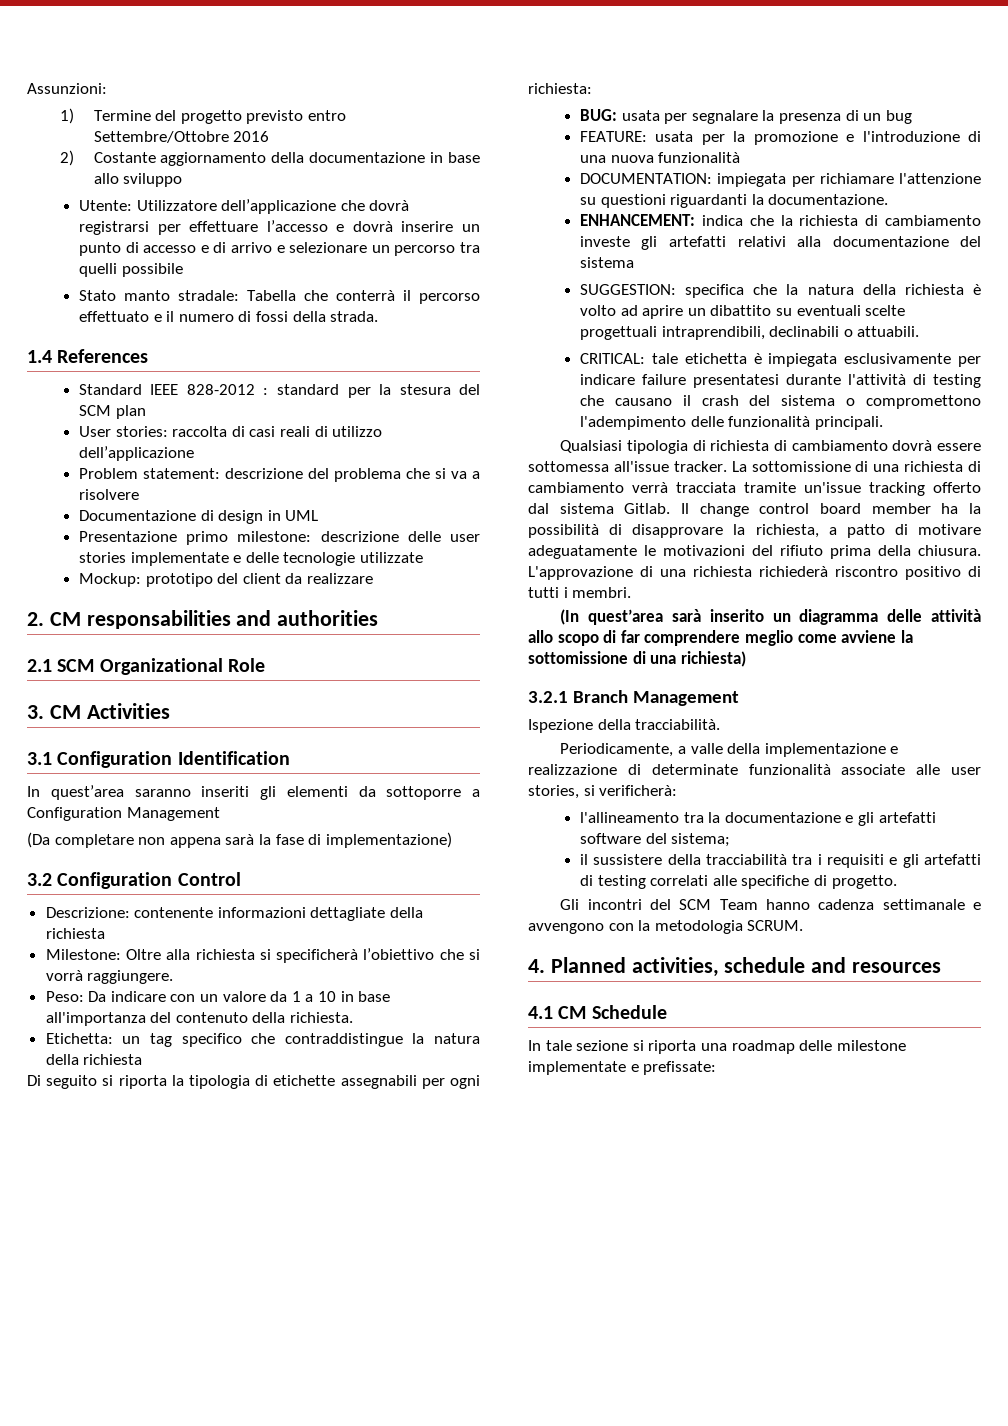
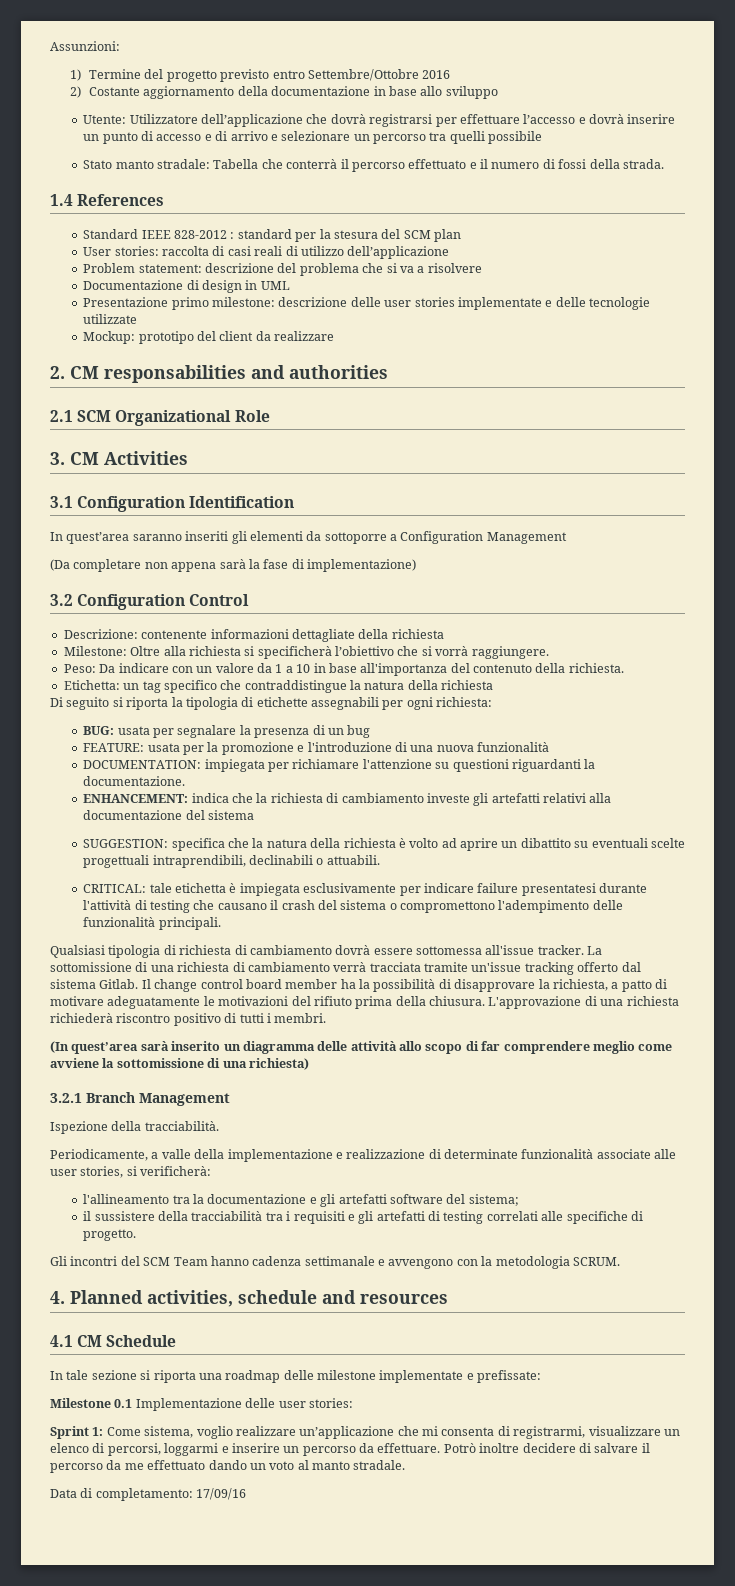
+ Milestone 0.1 Implementazione delle user stories:
+ Sprint 1: Come sistema, voglio realizzare un’applicazione che mi consenta di registrarmi, visualizzare un elenco di percorsi, loggarmi e inserire un percorso da effettuare. Potrò inoltre decidere di salvare il percorso da me effettuato dando un voto al manto stradale.
+ Data di completamento: 17/09/16

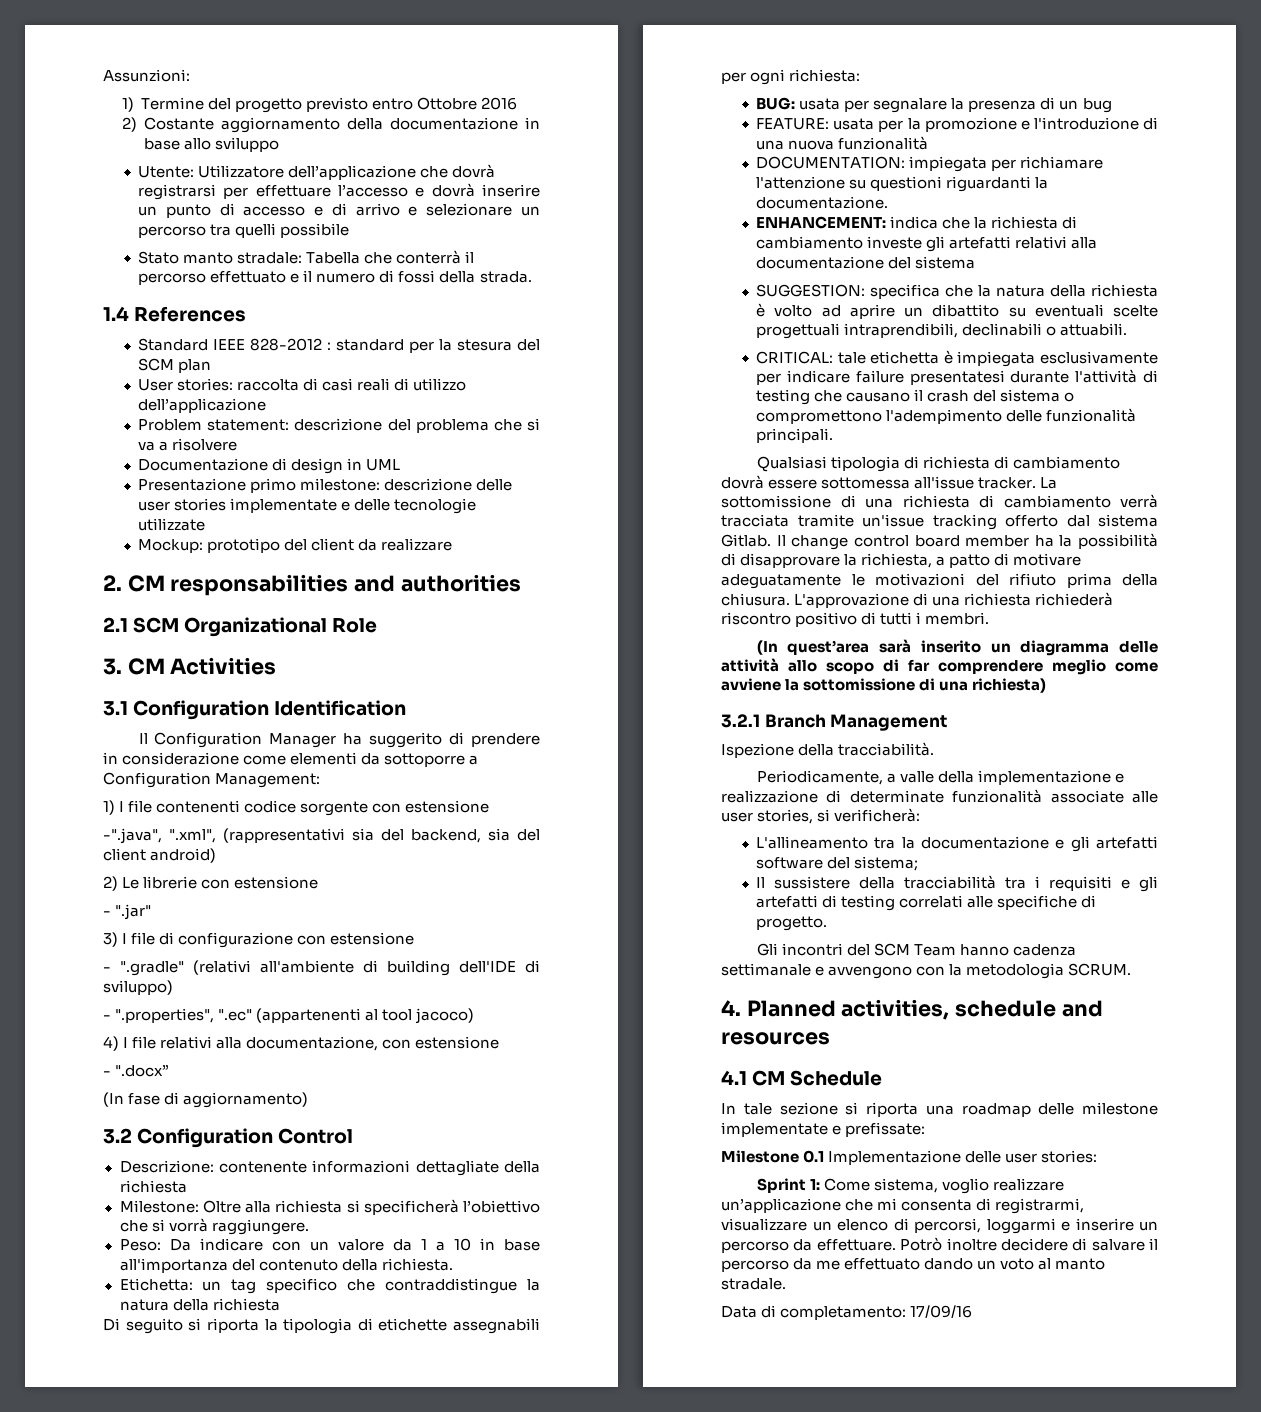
- 1) Termine del progetto previsto entro Settembre/Ottobre 2016
+ 1) Termine del progetto previsto entro Ottobre 2016
- In quest’area saranno inseriti gli elementi da sottoporre a Configuration Management
- (Da completare non appena sarà la fase di implementazione)
+ Il Configuration Manager ha suggerito di prendere in considerazione come elementi da sottoporre a Configuration Management:
+ 1) I file contenenti codice sorgente con estensione
+ -".java", ".xml", (rappresentativi sia del backend, sia del client android)
+ 2) Le librerie con estensione
+ - ".jar"
+ 3) I file di configurazione con estensione
+ - ".gradle" (relativi all'ambiente di building dell'IDE di sviluppo)
+ - ".properties", ".ec" (appartenenti al tool jacoco)
+ 4) I file relativi alla documentazione, con estensione
+ - ".docx”
+ (In fase di aggiornamento)
- l'allineamento tra la documentazione e gli artefatti software del sistema;
+ L'allineamento tra la documentazione e gli artefatti software del sistema;
- il sussistere della tracciabilità tra i requisiti e gli artefatti di testing correlati alle specifiche di progetto.
+ Il sussistere della tracciabilità tra i requisiti e gli artefatti di testing correlati alle specifiche di progetto.

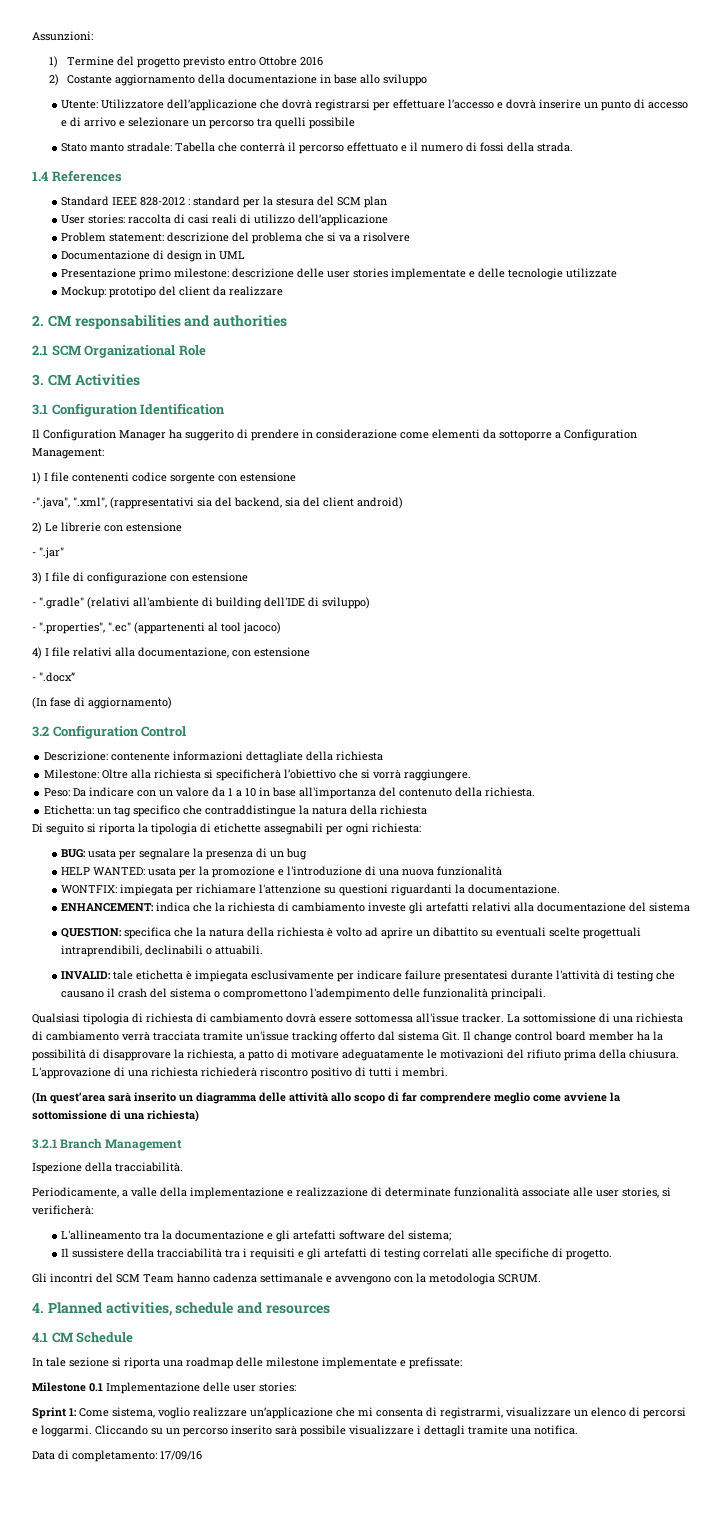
- FEATURE: usata per la promozione e l'introduzione di una nuova funzionalità
+ HELP WANTED: usata per la promozione e l'introduzione di una nuova funzionalità
- DOCUMENTATION: impiegata per richiamare l'attenzione su questioni riguardanti la documentazione.
+ WONTFIX: impiegata per richiamare l'attenzione su questioni riguardanti la documentazione.
- SUGGESTION: specifica che la natura della richiesta è volto ad aprire un dibattito su eventuali scelte progettuali intraprendibili, declinabili o attuabili.
+ QUESTION: specifica che la natura della richiesta è volto ad aprire un dibattito su eventuali scelte progettuali intraprendibili, declinabili o attuabili.
- CRITICAL: tale etichetta è impiegata esclusivamente per indicare failure presentatesi durante l'attività di testing che causano il crash del sistema o compromettono l'adempimento delle funzionalità principali.
+ INVALID: tale etichetta è impiegata esclusivamente per indicare failure presentatesi durante l'attività di testing che causano il crash del sistema o compromettono l'adempimento delle funzionalità principali.
- La sottomissione di una richiesta di cambiamento verrà tracciata tramite un'issue tracking offerto dal sistema Gitlab. Il change control board member ha la possibilità di disapprovare la richiesta, a patto di motivare adeguatamente le motivazioni del rifiuto prima della chiusura.
+ La sottomissione di una richiesta di cambiamento verrà tracciata tramite un'issue tracking offerto dal sistema Git. Il change control board member ha la possibilità di disapprovare la richiesta, a patto di motivare adeguatamente le motivazioni del rifiuto prima della chiusura.
- Sprint 1: Come sistema, voglio realizzare un’applicazione che mi consenta di registrarmi, visualizzare un elenco di percorsi, loggarmi e inserire un percorso da effettuare. Potrò inoltre decidere di salvare il percorso da me effettuato dando un voto al manto stradale.
+ Sprint 1: Come sistema, voglio realizzare un’applicazione che mi consenta di registrarmi, visualizzare un elenco di percorsi e loggarmi. Cliccando su un percorso inserito sarà possibile visualizzare i dettagli tramite una notifica.

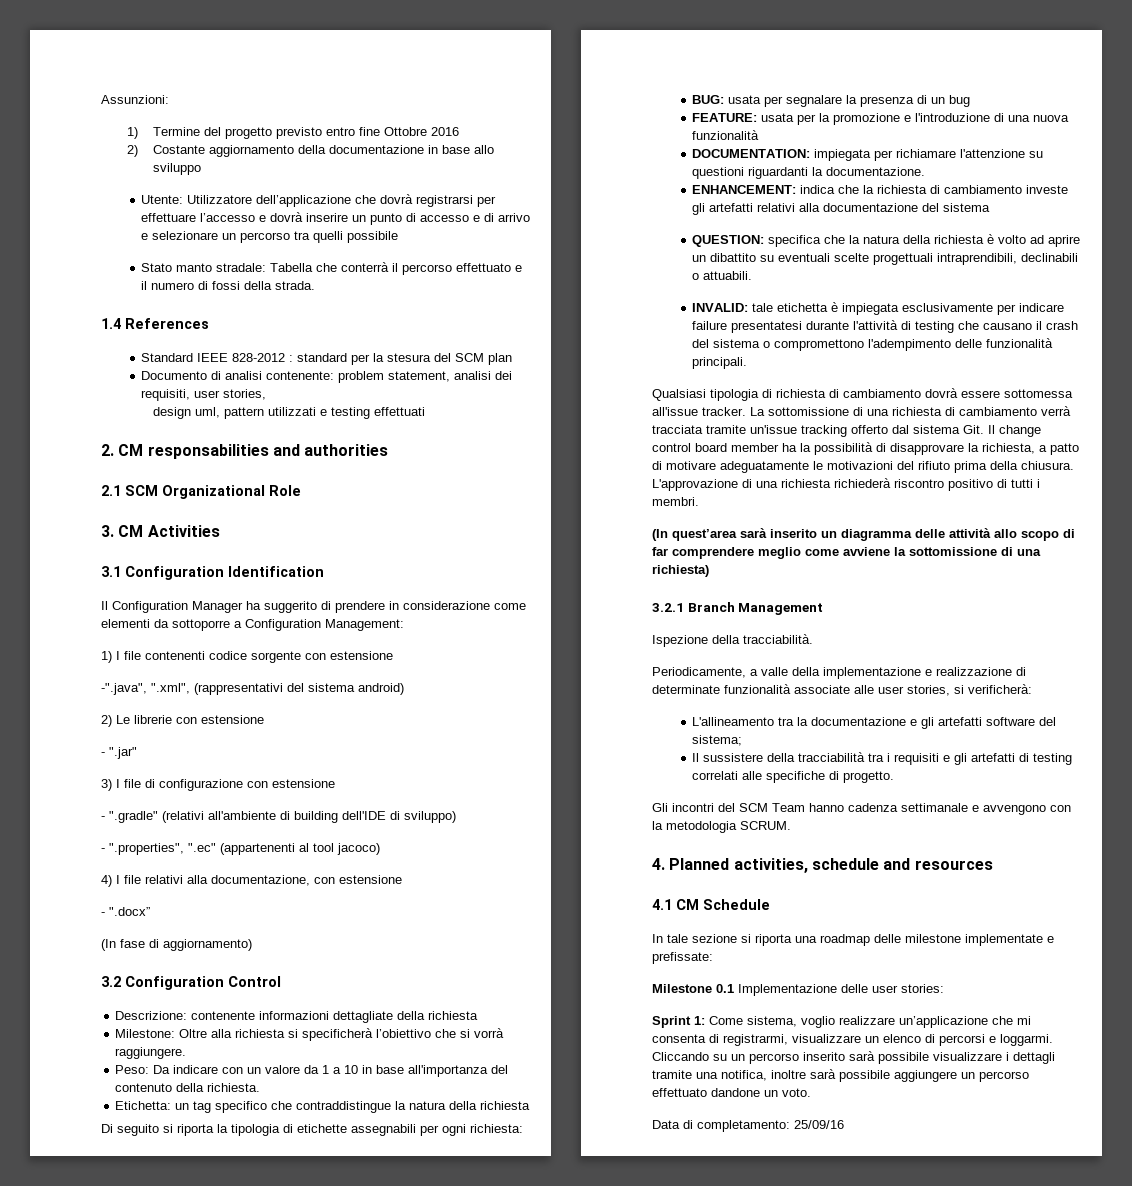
- 1) Termine del progetto previsto entro Ottobre 2016
+ 1) Termine del progetto previsto entro fine Ottobre 2016
- User stories: raccolta di casi reali di utilizzo dell’applicazione
- Problem statement: descrizione del problema che si va a risolvere
- Documentazione di design in UML
- Presentazione primo milestone: descrizione delle user stories implementate e delle tecnologie utilizzate
- Mockup: prototipo del client da realizzare
+ Documento di analisi contenente: problem statement, analisi dei requisiti, user stories,
+ design uml, pattern utilizzati e testing effettuati
- -".java", ".xml", (rappresentativi sia del backend, sia del client android)
+ -".java", ".xml", (rappresentativi del sistema android)
- HELP WANTED: usata per la promozione e l'introduzione di una nuova funzionalità
+ FEATURE: usata per la promozione e l'introduzione di una nuova funzionalità
- WONTFIX: impiegata per richiamare l'attenzione su questioni riguardanti la documentazione.
+ DOCUMENTATION: impiegata per richiamare l'attenzione su questioni riguardanti la documentazione.
- Cliccando su un percorso inserito sarà possibile visualizzare i dettagli tramite una notifica.
+ Cliccando su un percorso inserito sarà possibile visualizzare i dettagli tramite una notifica, inoltre sarà possibile aggiungere un percorso effettuato dandone un voto.
- Data di completamento: 17/09/16
+ Data di completamento: 25/09/16

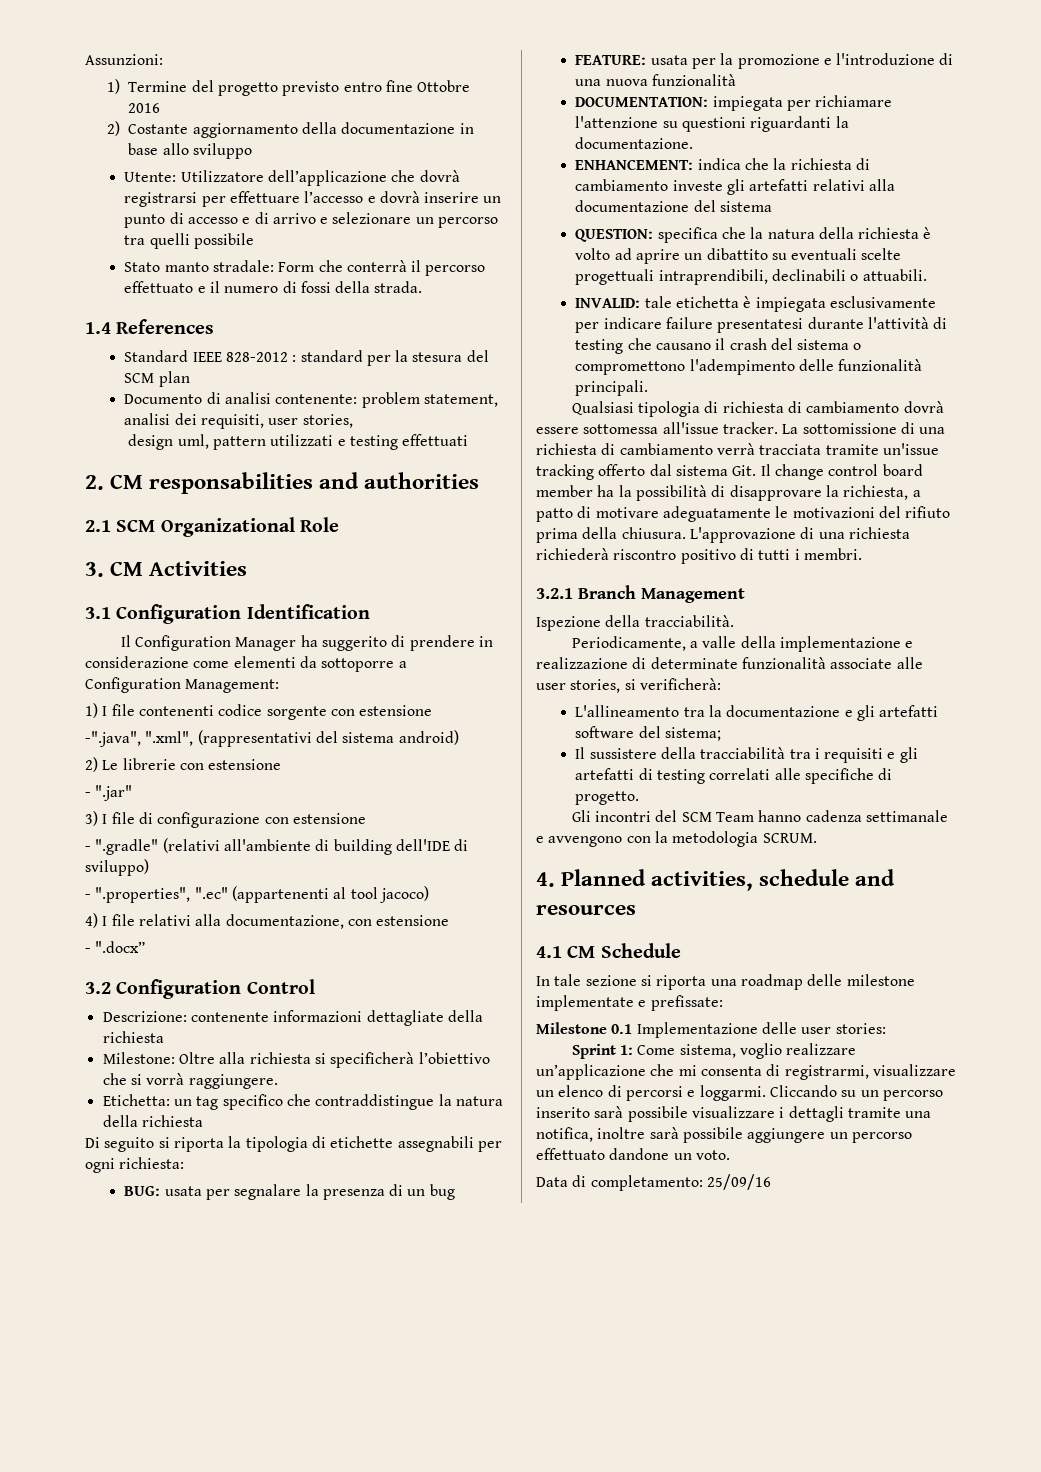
- Stato manto stradale: Tabella che conterrà il percorso effettuato e il numero di fossi della strada.
+ Stato manto stradale: Form che conterrà il percorso effettuato e il numero di fossi della strada.
- (In fase di aggiornamento)
- Peso: Da indicare con un valore da 1 a 10 in base all'importanza del contenuto della richiesta.
- (In quest’area sarà inserito un diagramma delle attività allo scopo di far comprendere meglio come avviene la sottomissione di una richiesta)

